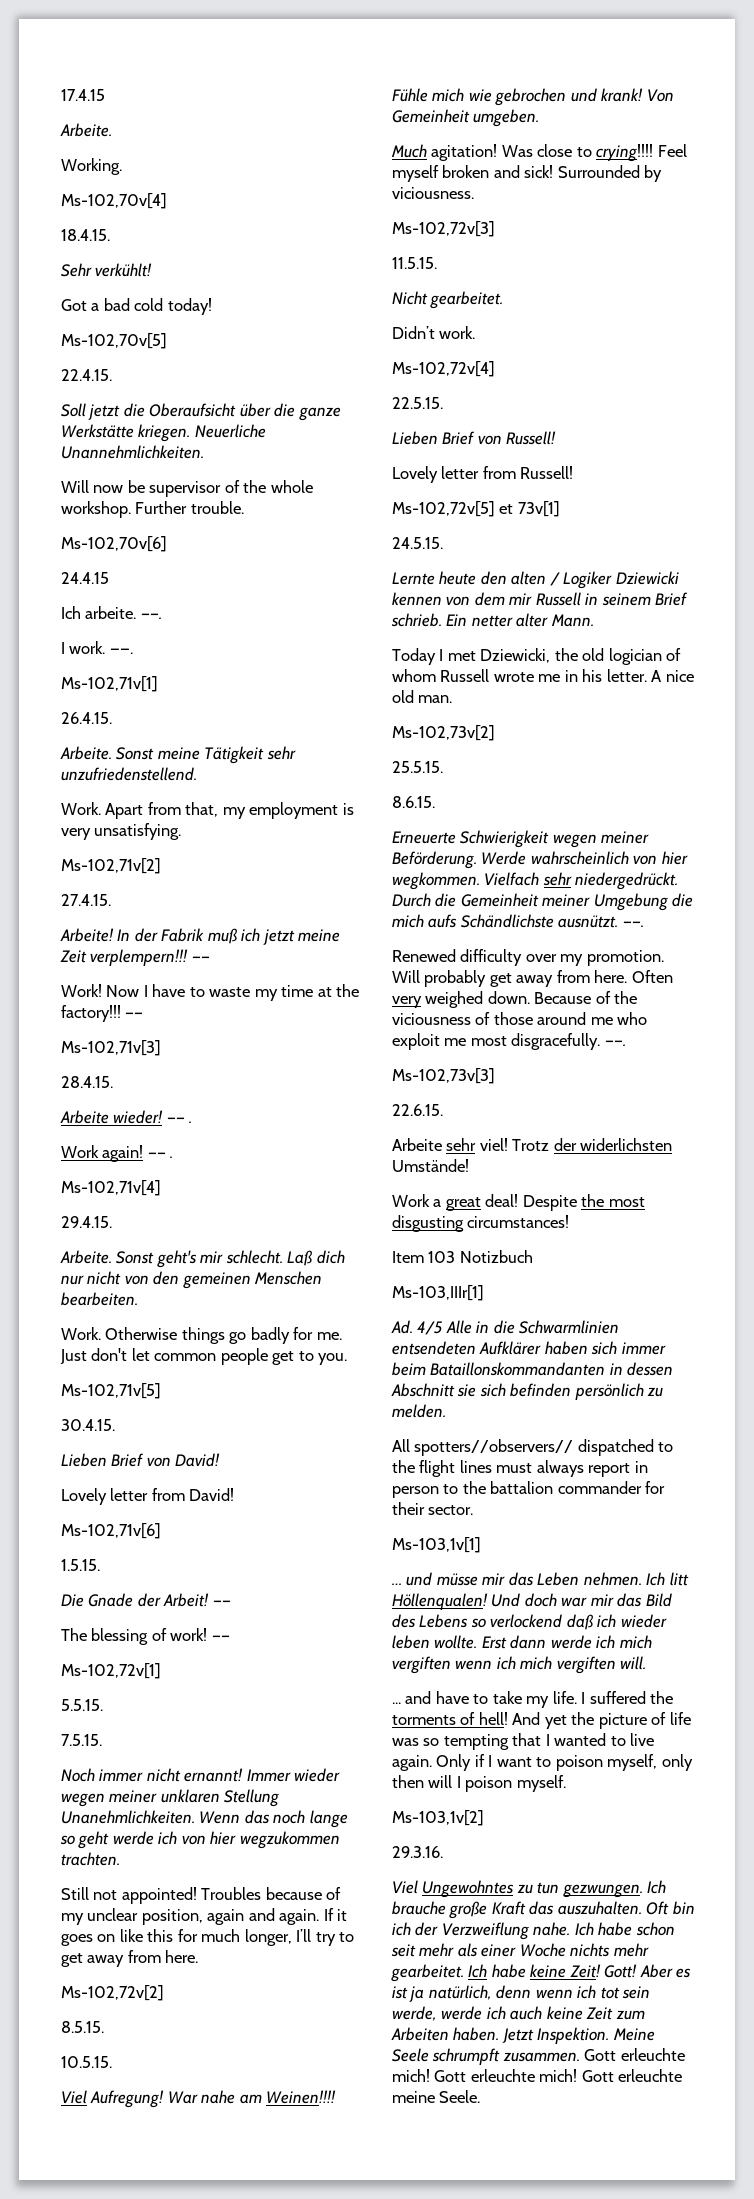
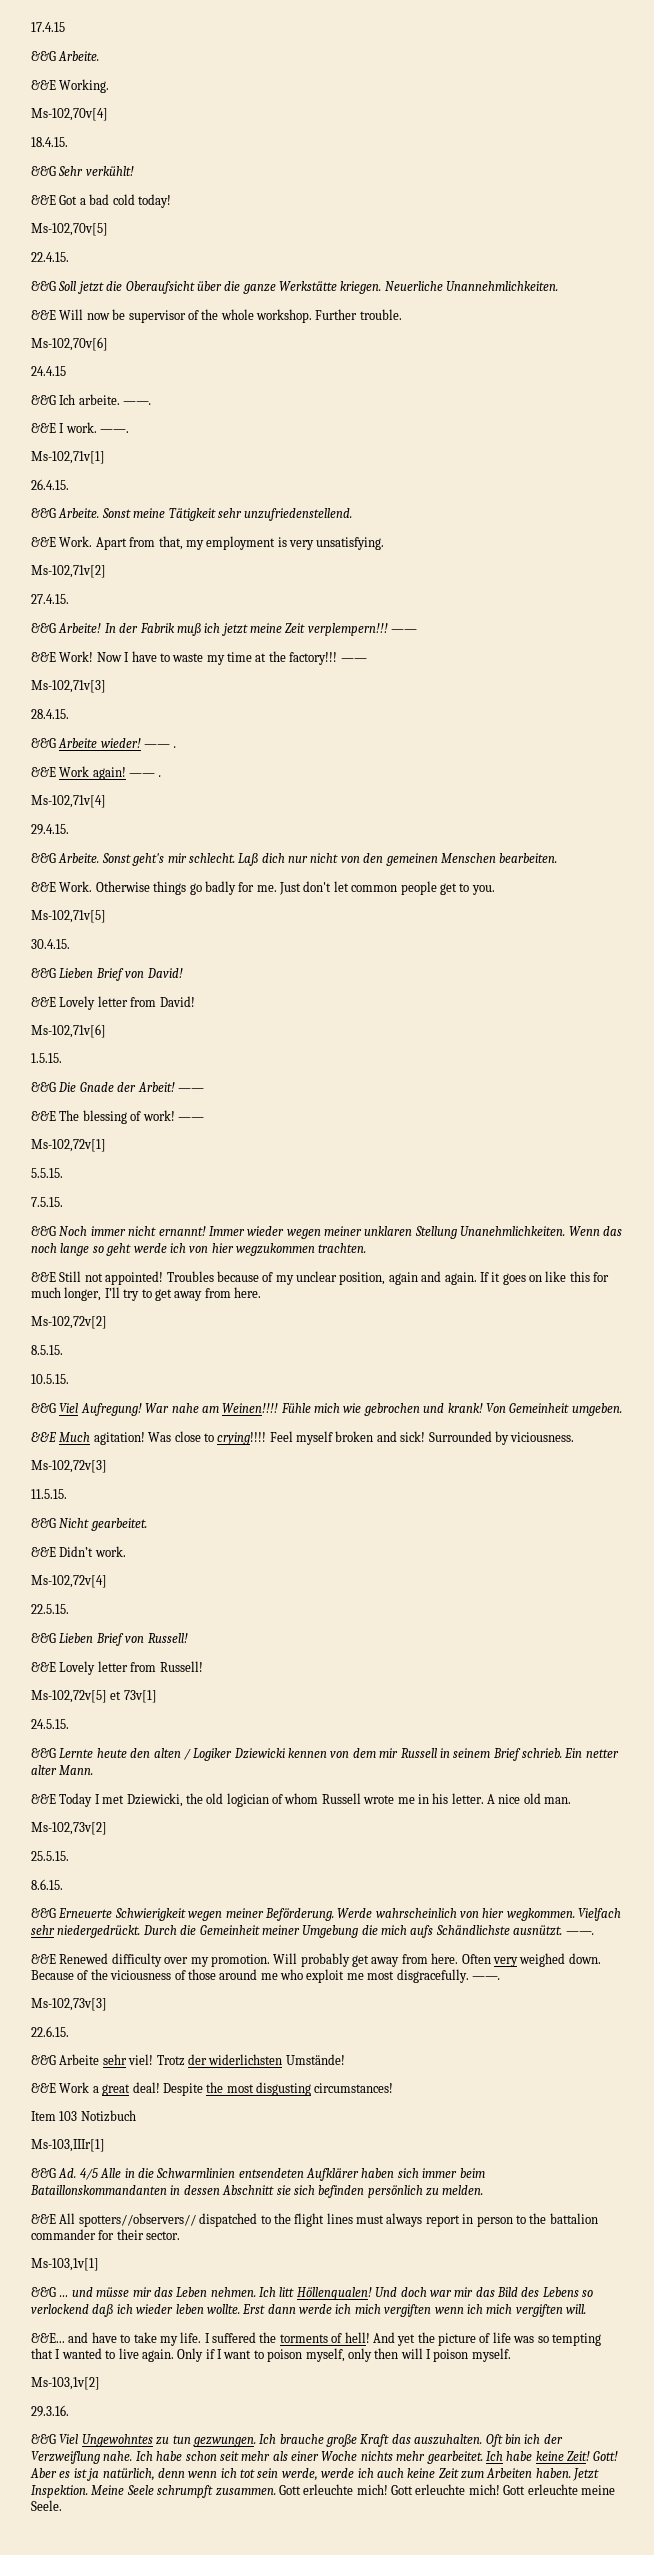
  17.4.15
- Arbeite.
+ &&G Arbeite.
- Working.
+ &&E Working.
- Sehr verkühlt!
+ &&G Sehr verkühlt!
- Got a bad cold today!
+ &&E Got a bad cold today!
- Soll jetzt die Oberaufsicht über die ganze Werkstätte kriegen.
+ &&G Soll jetzt die Oberaufsicht über die ganze Werkstätte kriegen.
- Will now be supervisor of the whole workshop.
+ &&E Will now be supervisor of the whole workshop.
- Ich arbeite.
+ &&G Ich arbeite.
- I work.
+ &&E I work.
  26.4.15.
- Arbeite.
+ &&G Arbeite.
  Sonst meine Tätigkeit sehr unzufriedenstellend.
- Work.
+ &&E Work.
- Arbeite!
+ &&G Arbeite!
- Work!
+ &&E Work!
- Arbeite wieder!
+ &&G Arbeite wieder!
- Work again!
+ &&E Work again!
  29.4.15.
- Arbeite.
+ &&G Arbeite.
  Laß dich nur nicht von den gemeinen Menschen bearbeiten.
- Work.
+ &&E Work.
- Lieben Brief von David!
+ &&G Lieben Brief von David!
- Lovely letter from David!
+ &&E Lovely letter from David!
- Die Gnade der Arbeit!
+ &&G Die Gnade der Arbeit!
- The blessing of work!
+ &&E The blessing of work!
- Noch immer nicht ernannt!
+ &&G Noch immer nicht ernannt!
- Still not appointed!
+ &&E Still not appointed!
- Viel Aufregung!
+ &&G Viel Aufregung!
- Much agitation!
+ &&E Much agitation!
- Nicht gearbeitet.
+ &&G Nicht gearbeitet.
- Didn’t work.
+ &&E Didn’t work.
- Lieben Brief von Russell!
+ &&G Lieben Brief von Russell!
- Lovely letter from Russell!
+ &&E Lovely letter from Russell!
- Lernte heute den alten / Logiker Dziewicki kennen von dem mir Russell in seinem Brief schrieb.
+ &&G Lernte heute den alten / Logiker Dziewicki kennen von dem mir Russell in seinem Brief schrieb.
- Today I met Dziewicki, the old logician of whom Russell wrote me in his letter.
+ &&E Today I met Dziewicki, the old logician of whom Russell wrote me in his letter.
- Erneuerte Schwierigkeit wegen meiner Beförderung.
+ &&G Erneuerte Schwierigkeit wegen meiner Beförderung.
- Renewed difficulty over my promotion.
+ &&E Renewed difficulty over my promotion.
- Arbeite sehr viel!
+ &&G Arbeite sehr viel!
- Work a great deal!
+ &&E Work a great deal!
- Ad. 4/5 Alle in die Schwarmlinien entsendeten Aufklärer haben sich immer beim Bataillonskommandanten in dessen Abschnitt sie sich befinden persönlich zu melden.
+ &&G Ad. 4/5 Alle in die Schwarmlinien entsendeten Aufklärer haben sich immer beim Bataillonskommandanten in dessen Abschnitt sie sich befinden persönlich zu melden.
- All spotters//observers// dispatched to the flight lines must always report in person to the battalion commander for their sector.
+ &&E All spotters//observers// dispatched to the flight lines must always report in person to the battalion commander for their sector.
- … und müsse mir das Leben nehmen.
+ &&G … und müsse mir das Leben nehmen.
- ... and have to take my life.
+ &&E... and have to take my life.
- Viel Ungewohntes zu tun gezwungen.
+ &&G Viel Ungewohntes zu tun gezwungen.

